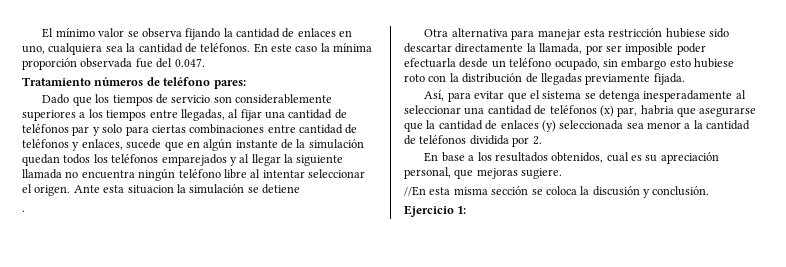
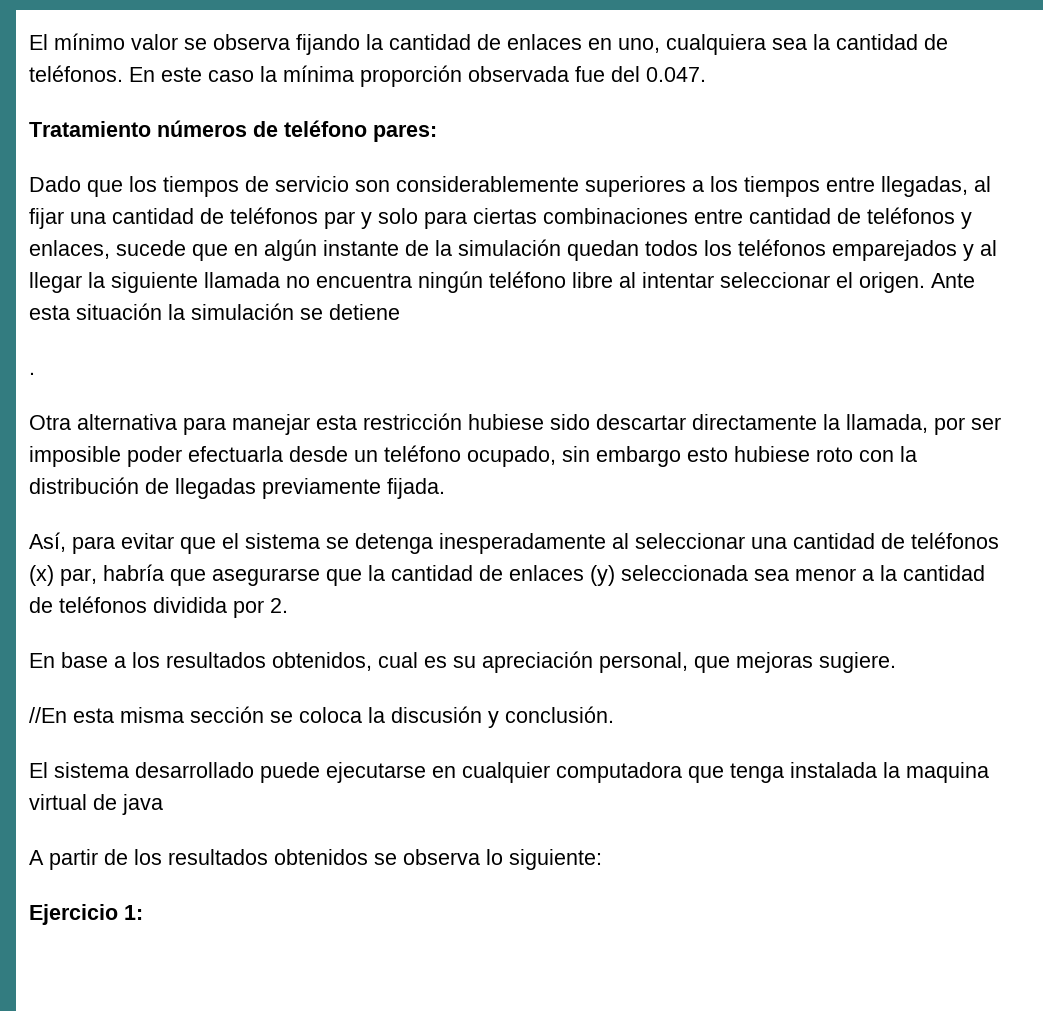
- Ante esta situacion la simulación se detiene
+ Ante esta situación la simulación se detiene
- Así, para evitar que el sistema se detenga inesperadamente al seleccionar una cantidad de teléfonos (x) par, habria que asegurarse que la cantidad de enlaces (y) seleccionada sea menor a la cantidad de teléfonos dividida por 2.
+ Así, para evitar que el sistema se detenga inesperadamente al seleccionar una cantidad de teléfonos (x) par, habría que asegurarse que la cantidad de enlaces (y) seleccionada sea menor a la cantidad de teléfonos dividida por 2.
+ El sistema desarrollado puede ejecutarse en cualquier computadora que tenga instalada la maquina virtual de java
+ A partir de los resultados obtenidos se observa lo siguiente:

